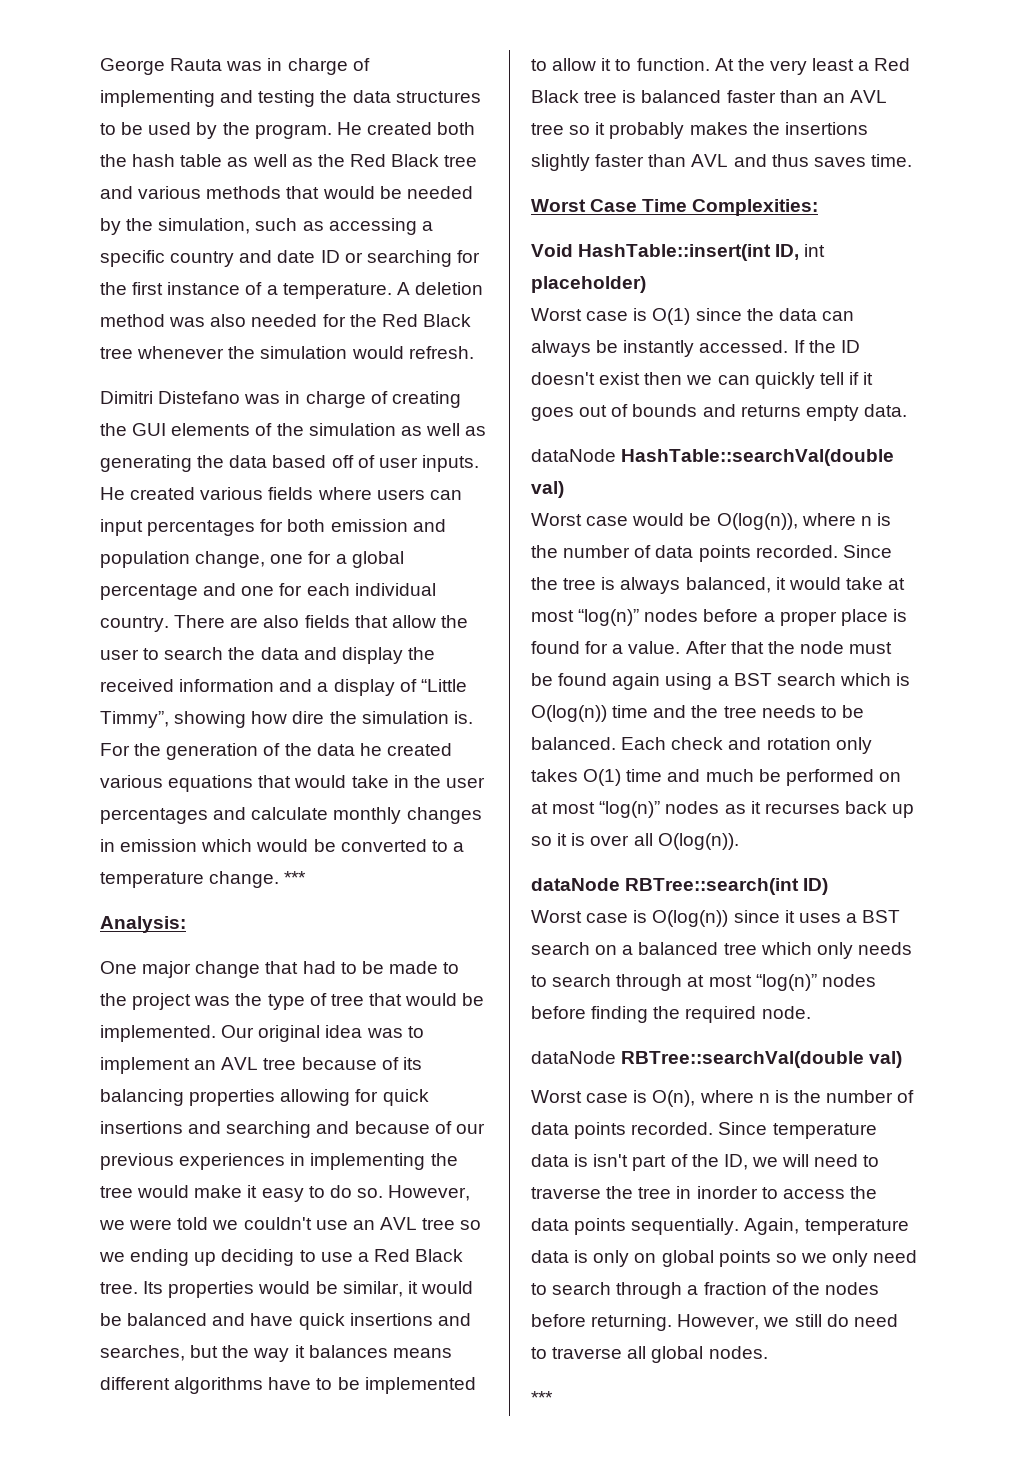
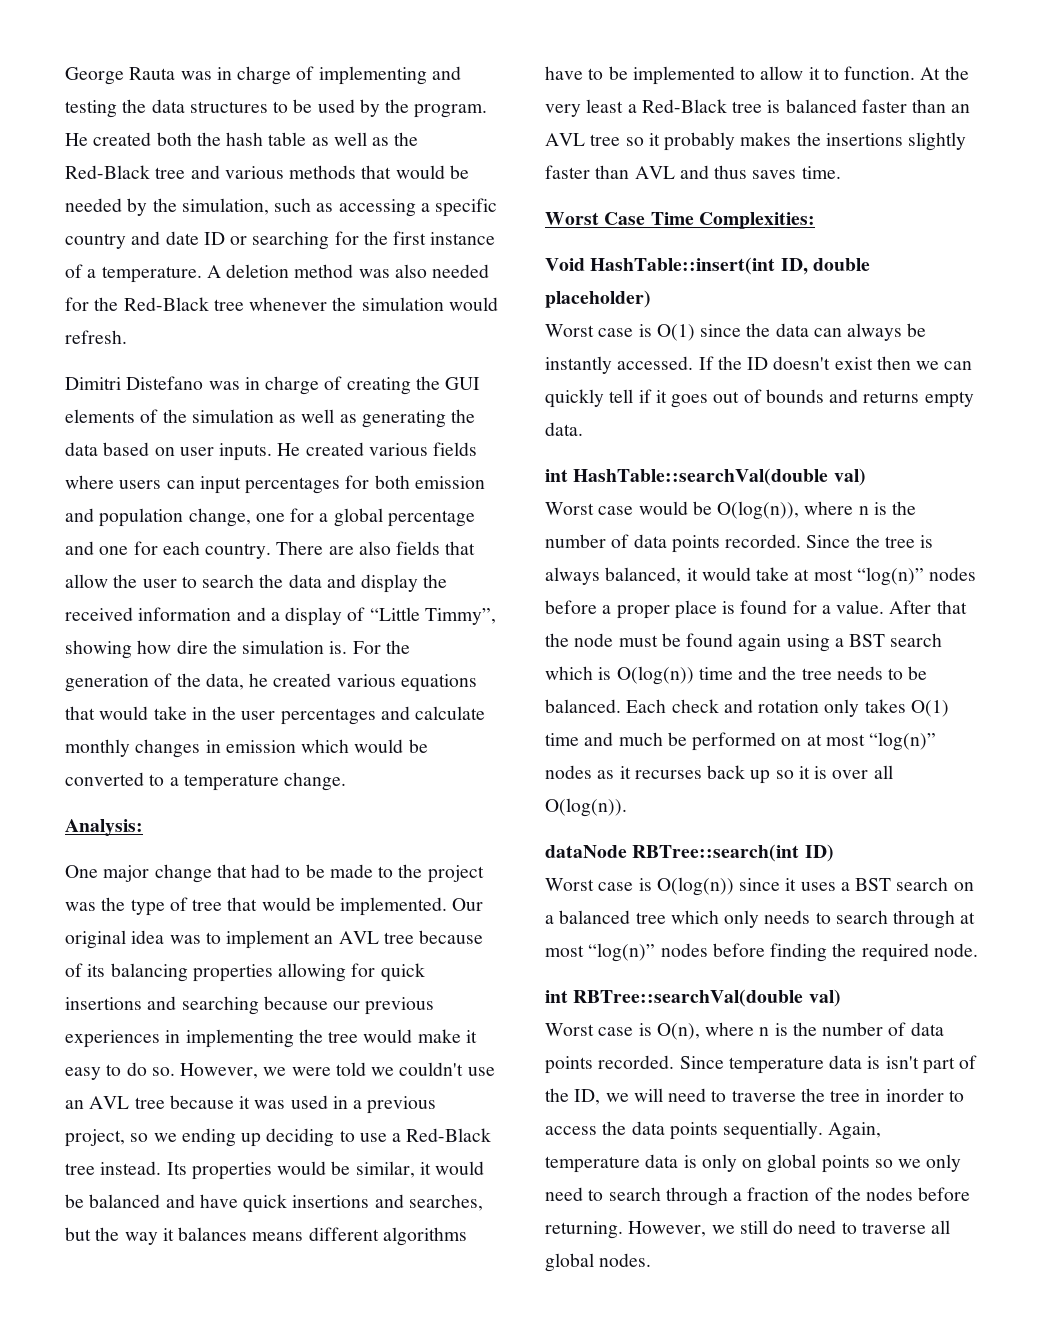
- He created both the hash table as well as the Red Black tree and various methods that would be needed by the simulation, such as accessing a specific country and date ID or searching for the first instance of a temperature.
+ He created both the hash table as well as the Red-Black tree and various methods that would be needed by the simulation, such as accessing a specific country and date ID or searching for the first instance of a temperature.
- A deletion method was also needed for the Red Black tree whenever the simulation would refresh.
+ A deletion method was also needed for the Red-Black tree whenever the simulation would refresh.
- Dimitri Distefano was in charge of creating the GUI elements of the simulation as well as generating the data based off of user inputs.
+ Dimitri Distefano was in charge of creating the GUI elements of the simulation as well as generating the data based on user inputs.
- He created various fields where users can input percentages for both emission and population change, one for a global percentage and one for each individual country.
+ He created various fields where users can input percentages for both emission and population change, one for a global percentage and one for each country.
- For the generation of the data he created various equations that would take in the user percentages and calculate monthly changes in emission which would be converted to a temperature change. ***
+ For the generation of the data, he created various equations that would take in the user percentages and calculate monthly changes in emission which would be converted to a temperature change.
- Our original idea was to implement an AVL tree because of its balancing properties allowing for quick insertions and searching and because of our previous experiences in implementing the tree would make it easy to do so.
+ Our original idea was to implement an AVL tree because of its balancing properties allowing for quick insertions and searching because our previous experiences in implementing the tree would make it easy to do so.
- However, we were told we couldn't use an AVL tree so we ending up deciding to use a Red Black tree.
+ However, we were told we couldn't use an AVL tree because it was used in a previous project, so we ending up deciding to use a Red-Black tree instead.
- At the very least a Red Black tree is balanced faster than an AVL tree so it probably makes the insertions slightly faster than AVL and thus saves time.
+ At the very least a Red-Black tree is balanced faster than an AVL tree so it probably makes the insertions slightly faster than AVL and thus saves time.
- Void HashTable::insert(int ID, int placeholder)
+ Void HashTable::insert(int ID, double placeholder)
- dataNode HashTable::searchVal(double val)
+ int HashTable::searchVal(double val)
- dataNode RBTree::searchVal(double val)
+ int RBTree::searchVal(double val)
  However, we still do need to traverse all global nodes.
- ***

